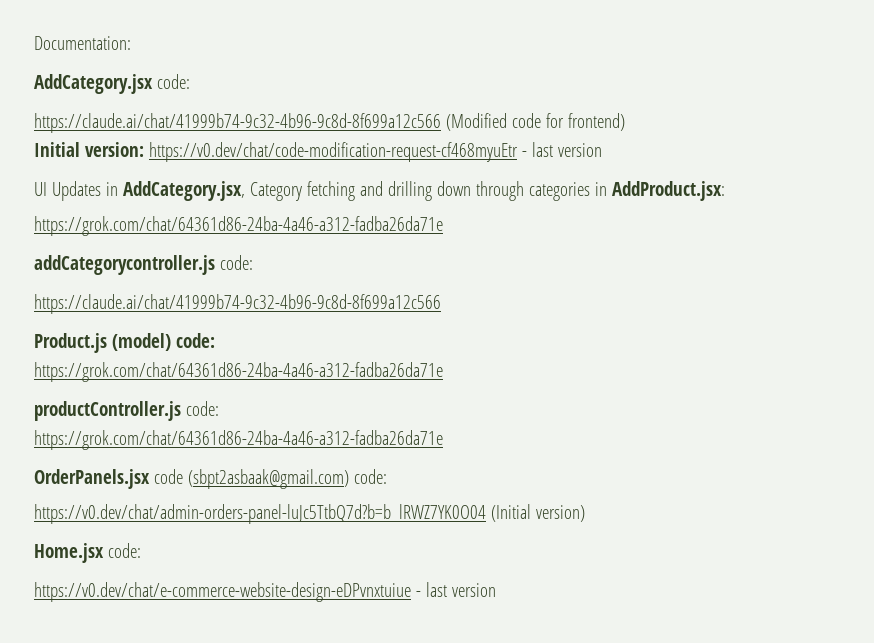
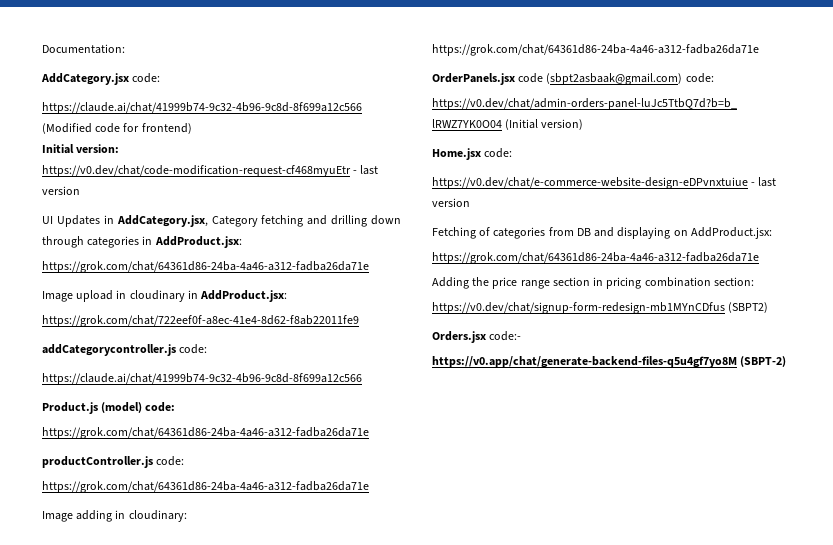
+ Image upload in cloudinary in AddProduct.jsx:
+ https://grok.com/chat/722eef0f-a8ec-41e4-8d62-f8ab22011fe9
+ Image adding in cloudinary: https://grok.com/chat/64361d86-24ba-4a46-a312-fadba26da71e
+ Fetching of categories from DB and displaying on AddProduct.jsx:
+ https://grok.com/chat/64361d86-24ba-4a46-a312-fadba26da71e
+ Adding the price range section in pricing combination section:
+ https://v0.dev/chat/signup-form-redesign-mb1MYnCDfus (SBPT2)
+ Orders.jsx code:-
+ https://v0.app/chat/generate-backend-files-q5u4gf7yo8M (SBPT-2)

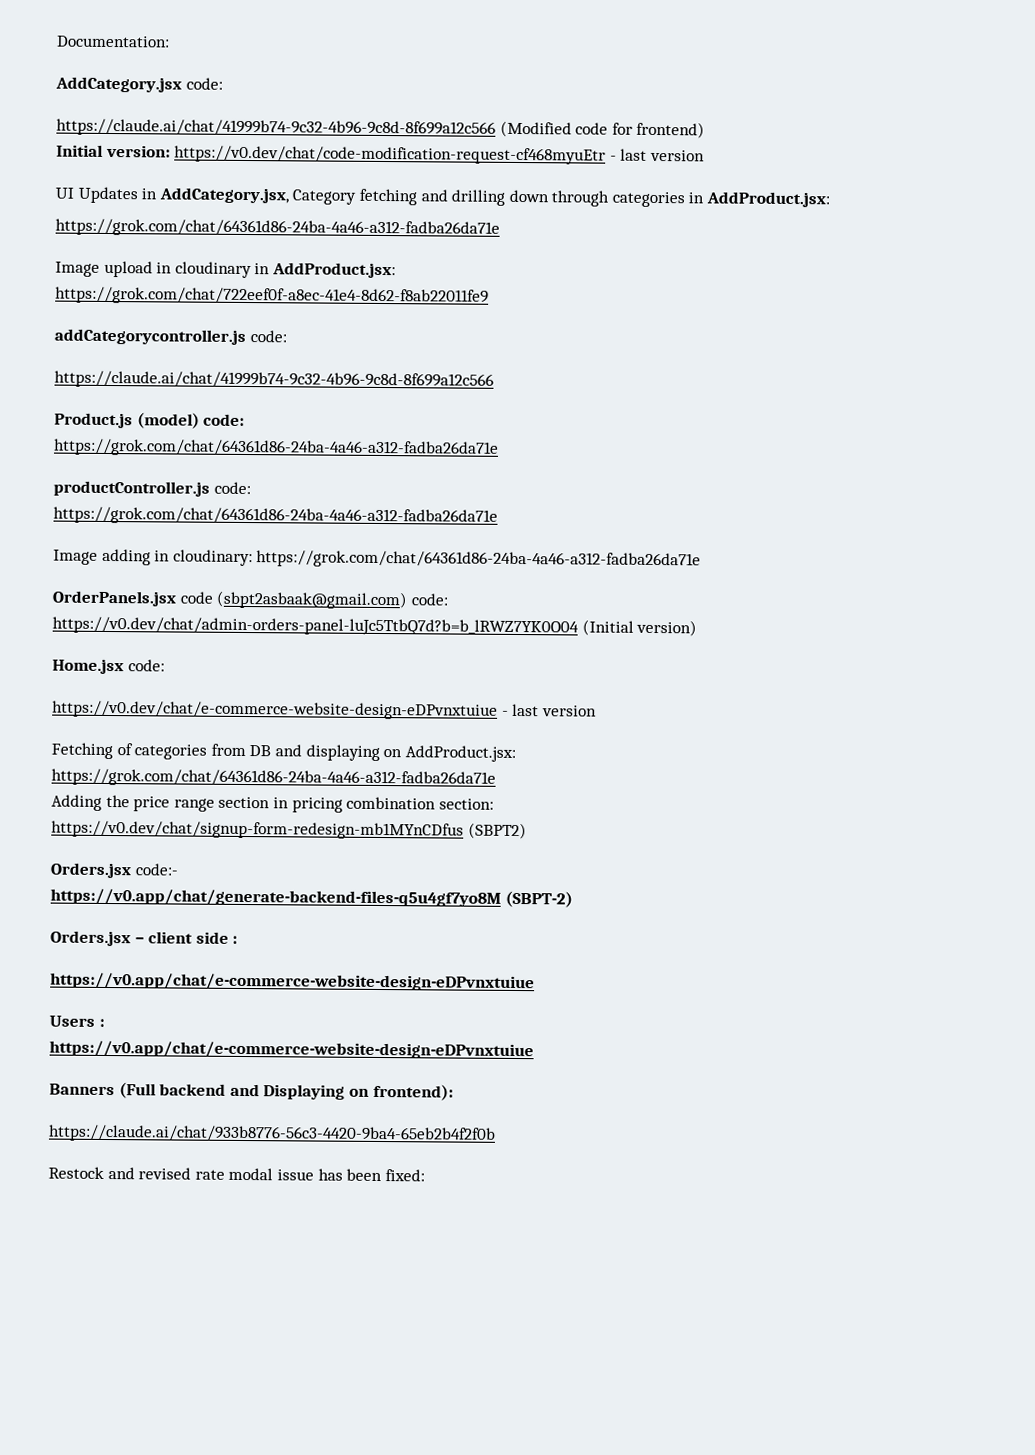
+ Orders.jsx – client side :
+ https://v0.app/chat/e-commerce-website-design-eDPvnxtuiue
+ Users :
+ https://v0.app/chat/e-commerce-website-design-eDPvnxtuiue
+ Banners (Full backend and Displaying on frontend):
+ https://claude.ai/chat/933b8776-56c3-4420-9ba4-65eb2b4f2f0b
+ Restock and revised rate modal issue has been fixed:

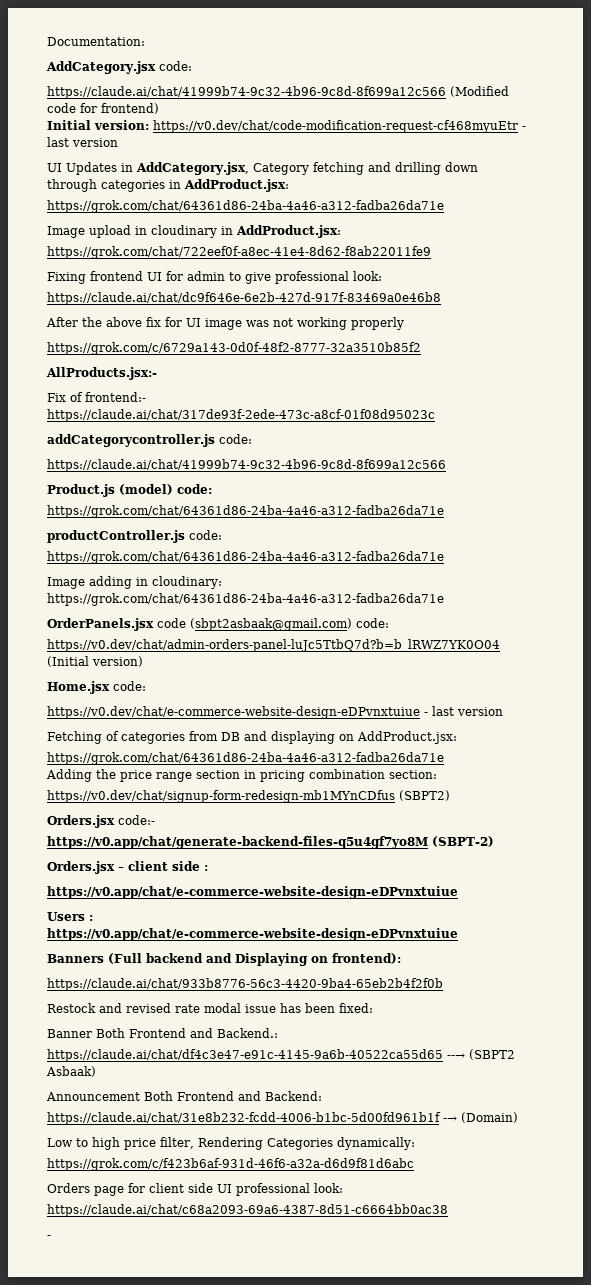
+ Fixing frontend UI for admin to give professional look:
+ https://claude.ai/chat/dc9f646e-6e2b-427d-917f-83469a0e46b8
+ After the above fix for UI image was not working properly
+ https://grok.com/c/6729a143-0d0f-48f2-8777-32a3510b85f2
+ AllProducts.jsx:-
+ Fix of frontend:- https://claude.ai/chat/317de93f-2ede-473c-a8cf-01f08d95023c
+ Banner Both Frontend and Backend.:
+ https://claude.ai/chat/df4c3e47-e91c-4145-9a6b-40522ca55d65 --→ (SBPT2 Asbaak)
+ Announcement Both Frontend and Backend:
+ https://claude.ai/chat/31e8b232-fcdd-4006-b1bc-5d00fd961b1f -→ (Domain)
+ Low to high price filter, Rendering Categories dynamically:
+ https://grok.com/c/f423b6af-931d-46f6-a32a-d6d9f81d6abc
+ Orders page for client side UI professional look:
+ https://claude.ai/chat/c68a2093-69a6-4387-8d51-c6664bb0ac38
+ -

